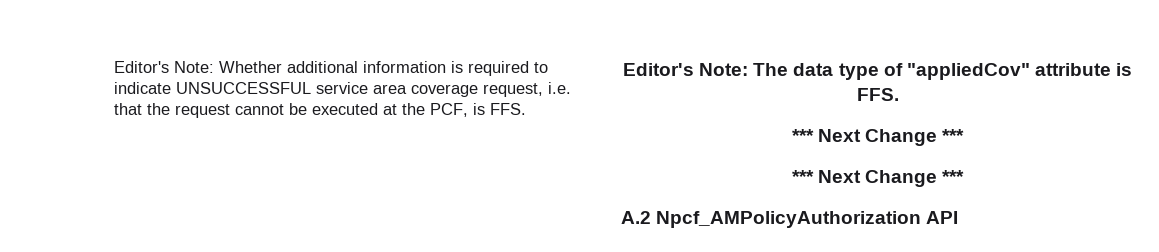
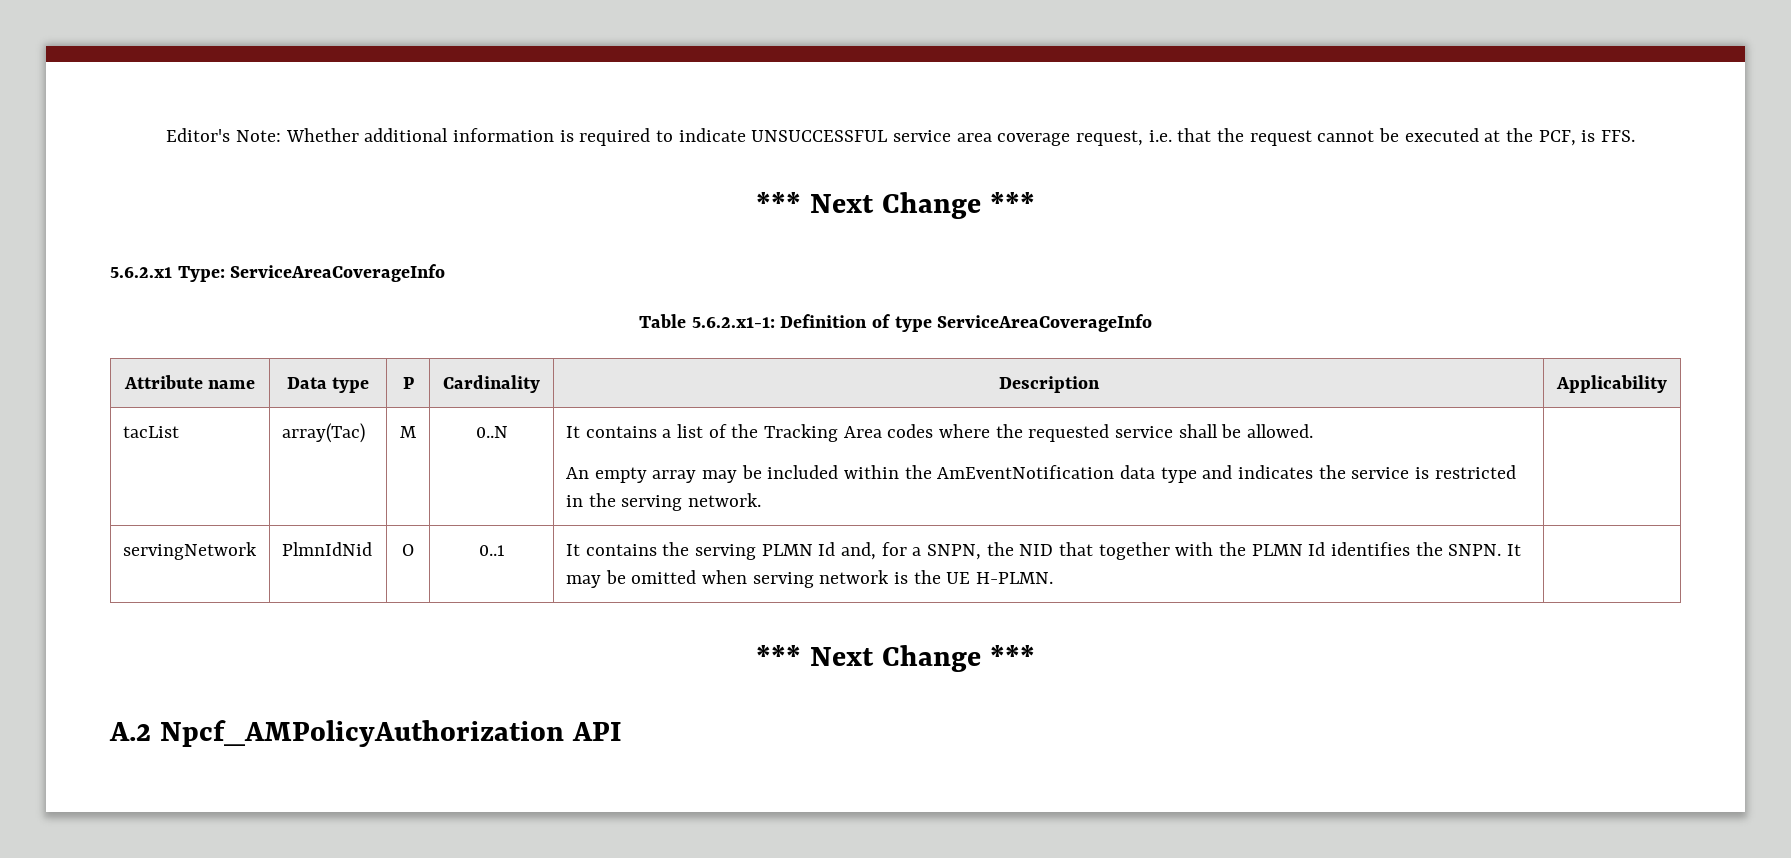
  Editor's Note: Whether additional information is required to indicate UNSUCCESSFUL service area coverage request, i.e. that the request cannot be executed at the PCF, is FFS.
- Editor's Note: The data type of "appliedCov" attribute is FFS.
  *** Next Change ***
+ 5.6.2.x1 Type: ServiceAreaCoverageInfo
+ Table 5.6.2.x1-1: Definition of type ServiceAreaCoverageInfo
+ Attribute name | Data type | P | Cardinality | Description | Applicability
+ tacList | array(Tac) | M | 0..N | It contains a list of the Tracking Area codes where the requested service shall be allowed.
+ An empty array may be included within the AmEventNotification data type and indicates the service is restricted in the serving network. |
+ servingNetwork | PlmnIdNid | O | 0..1 | It contains the serving PLMN Id and, for a SNPN, the NID that together with the PLMN Id identifies the SNPN. It may be omitted when serving network is the UE H-PLMN. |

